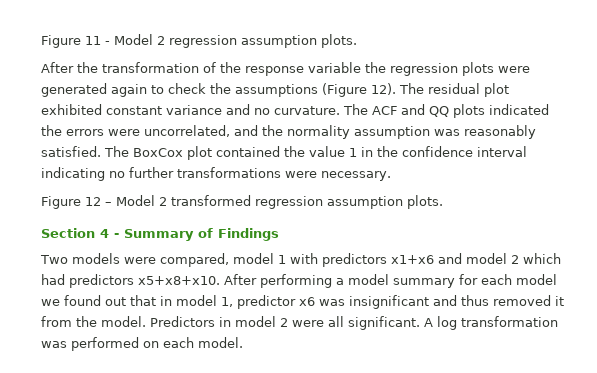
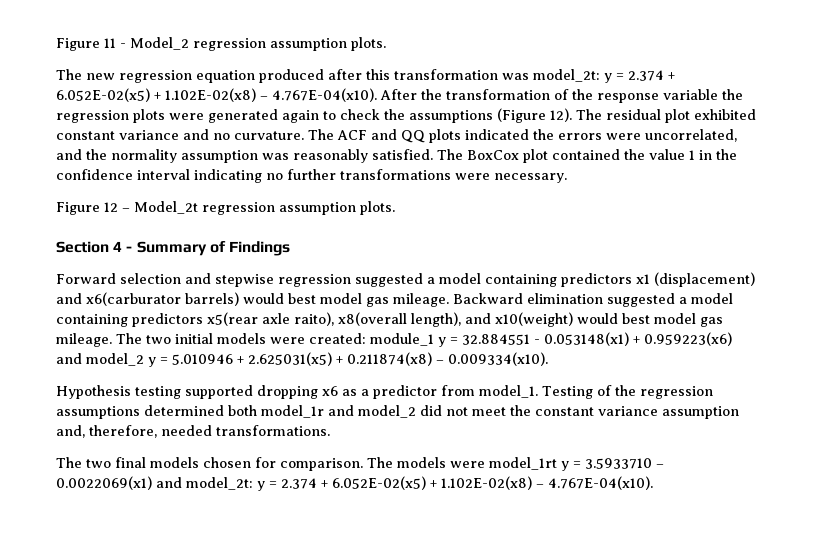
- Figure 11 - Model 2 regression assumption plots.
- After the transformation of the response variable the regression plots were generated again to check the assumptions (Figure 12).
+ Figure 11 - Model_2 regression assumption plots.
+ The new regression equation produced after this transformation was model_2t: y = 2.374 + 6.052E-02(x5) + 1.102E-02(x8) – 4.767E-04(x10). After the transformation of the response variable the regression plots were generated again to check the assumptions (Figure 12).
- Figure 12 – Model 2 transformed regression assumption plots.
+ Figure 12 – Model_2t regression assumption plots.
- Two models were compared, model 1 with predictors x1+x6 and model 2 which had predictors x5+x8+x10. After performing a model summary for each model we found out that in model 1, predictor x6 was insignificant and thus removed it from the model. Predictors in model 2 were all significant. A log transformation was performed on each model.
+ Forward selection and stepwise regression suggested a model containing predictors x1 (displacement) and x6(carburator barrels) would best model gas mileage. Backward elimination suggested a model containing predictors x5(rear axle raito), x8(overall length), and x10(weight) would best model gas mileage. The two initial models were created: module_1 y = 32.884551 - 0.053148(x1) + 0.959223(x6) and model_2 y = 5.010946 + 2.625031(x5) + 0.211874(x8) – 0.009334(x10).
+ Hypothesis testing supported dropping x6 as a predictor from model_1. Testing of the regression assumptions determined both model_1r and model_2 did not meet the constant variance assumption and, therefore, needed transformations.
+ The two final models chosen for comparison. The models were model_1rt y = 3.5933710 – 0.0022069(x1) and model_2t: y = 2.374 + 6.052E-02(x5) + 1.102E-02(x8) – 4.767E-04(x10).

